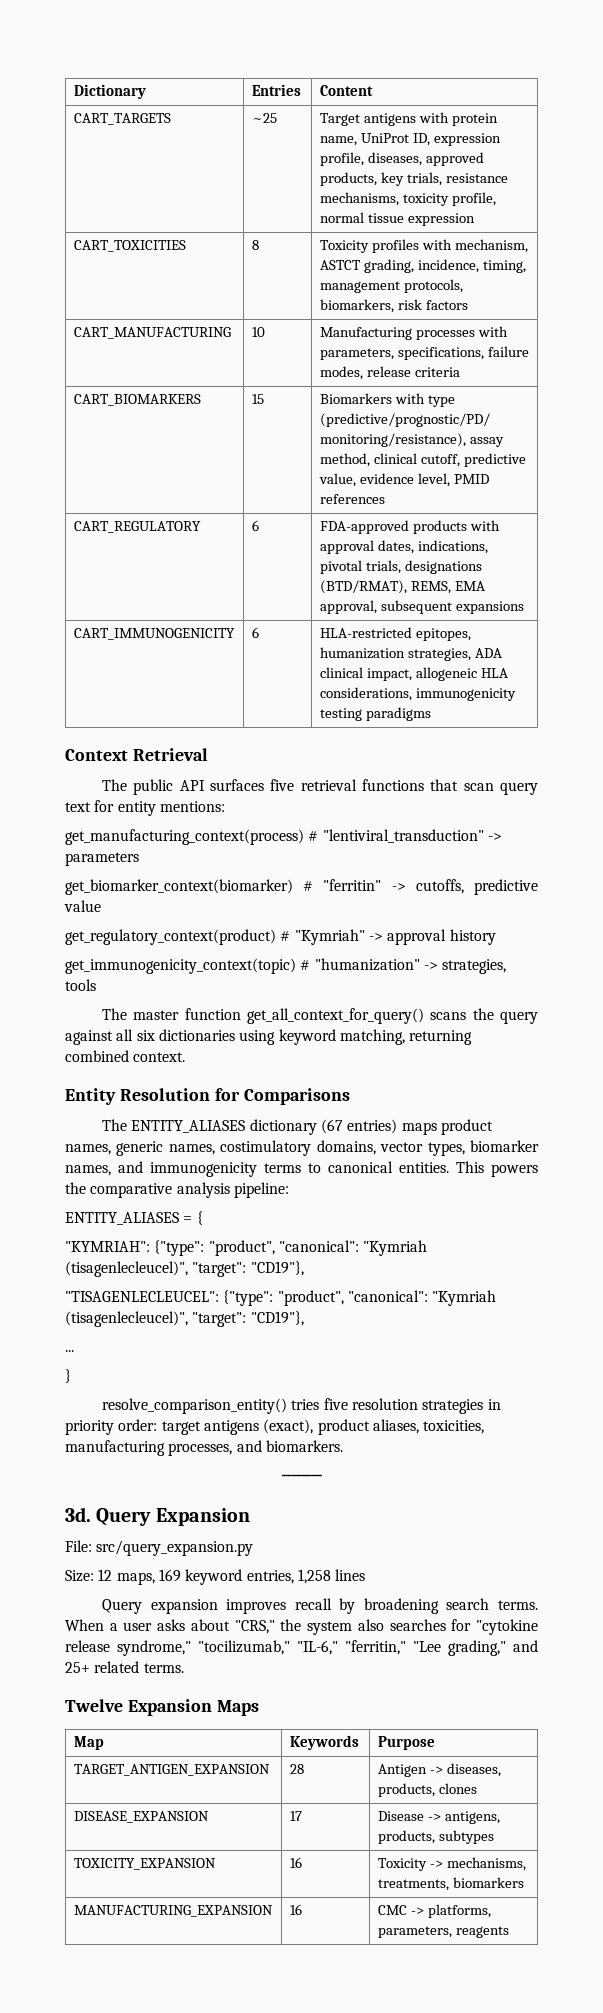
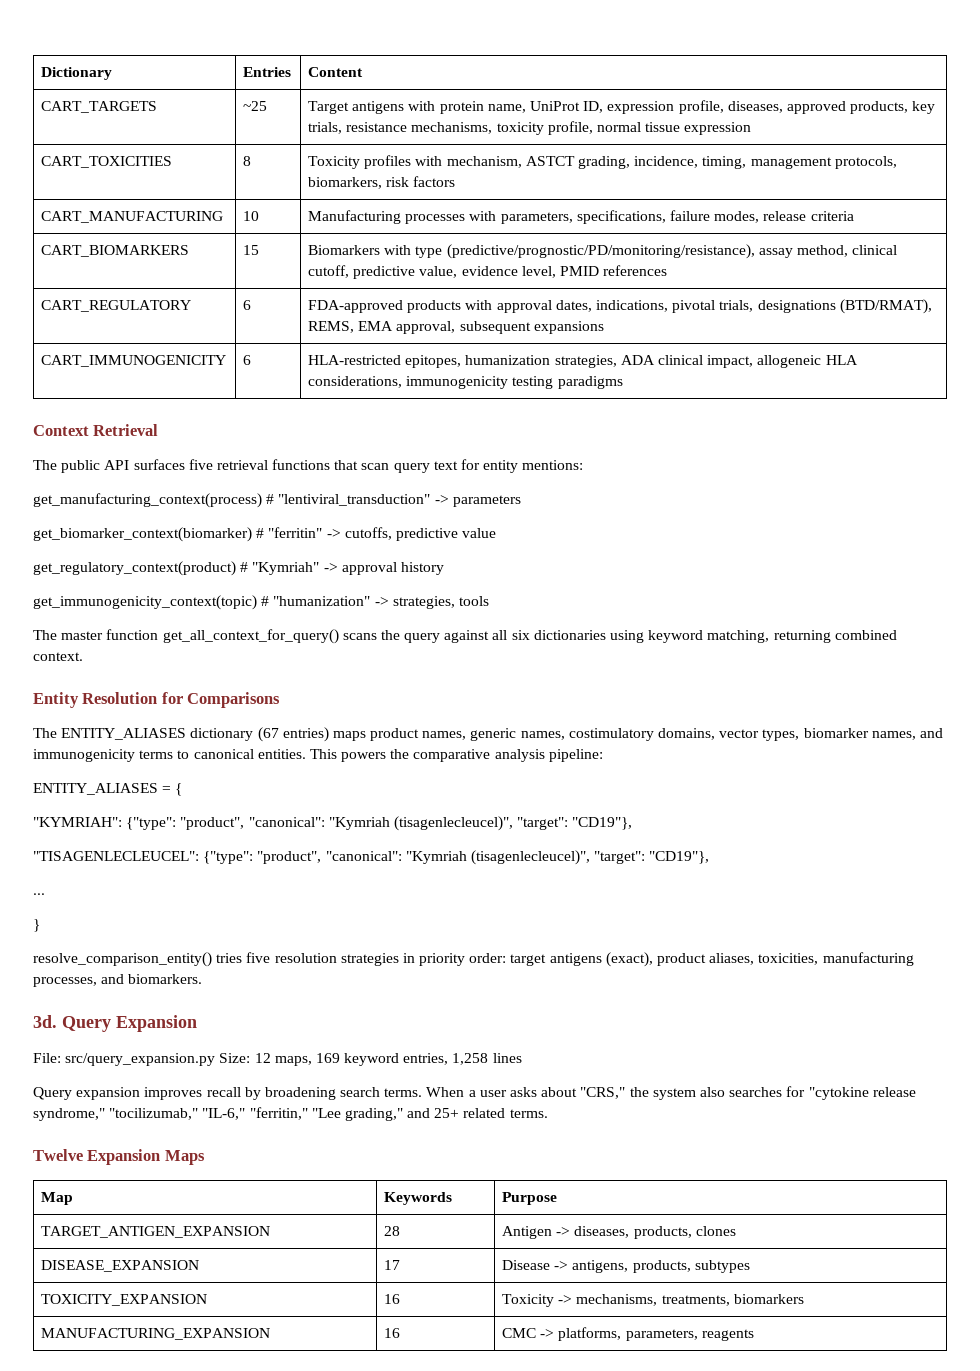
- ────
- File: src/query_expansion.py
- Size: 12 maps, 169 keyword entries, 1,258 lines
+ File: src/query_expansion.py Size: 12 maps, 169 keyword entries, 1,258 lines

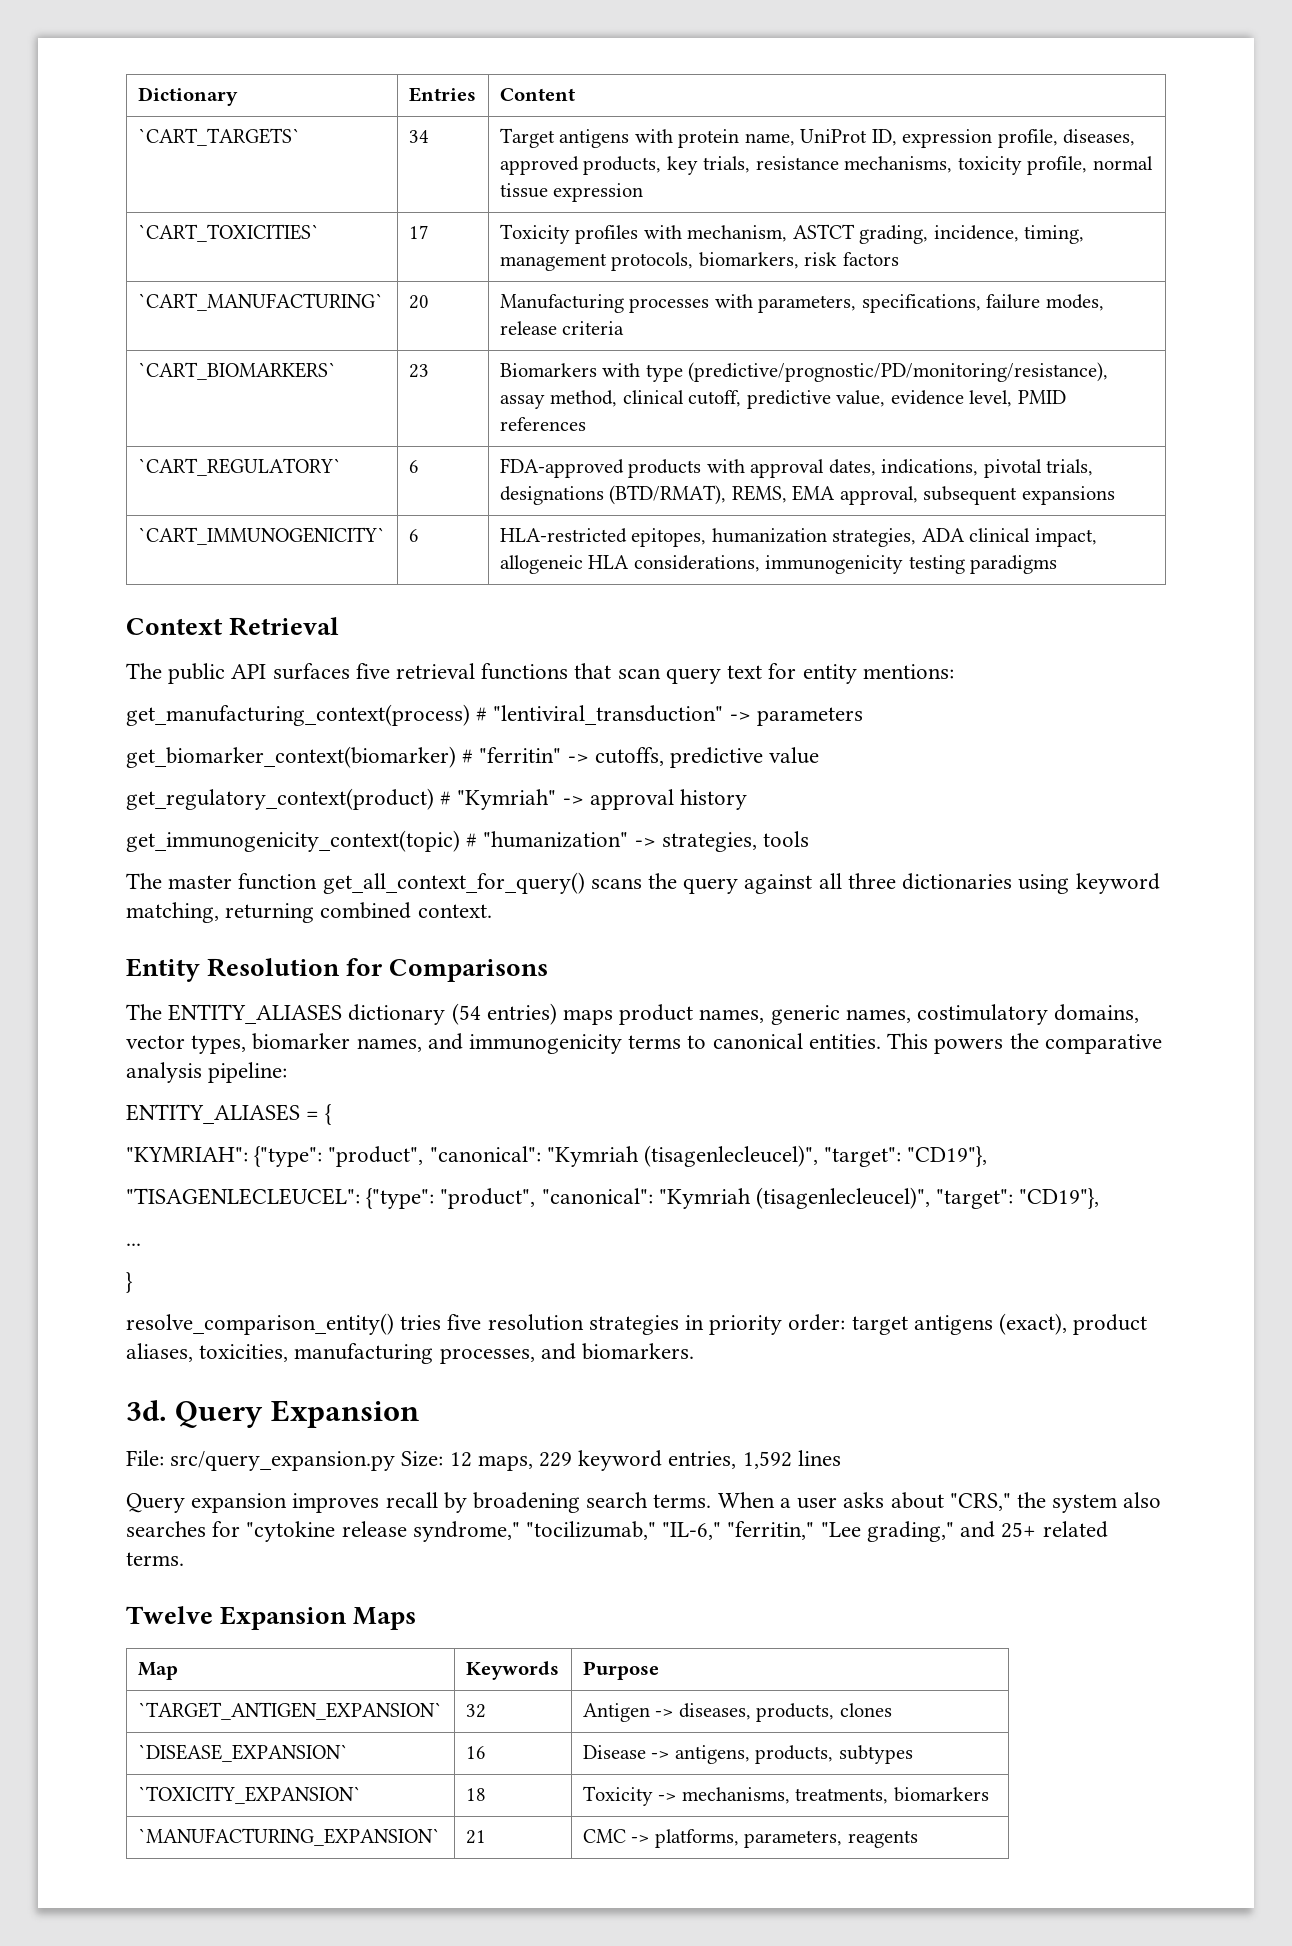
- CART_TARGETS | ~25 | Target antigens with protein name, UniProt ID, expression profile, diseases, approved products, key trials, resistance mechanisms, toxicity profile, normal tissue expression
+ `CART_TARGETS` | 34 | Target antigens with protein name, UniProt ID, expression profile, diseases, approved products, key trials, resistance mechanisms, toxicity profile, normal tissue expression
- CART_TOXICITIES | 8 | Toxicity profiles with mechanism, ASTCT grading, incidence, timing, management protocols, biomarkers, risk factors
+ `CART_TOXICITIES` | 17 | Toxicity profiles with mechanism, ASTCT grading, incidence, timing, management protocols, biomarkers, risk factors
- CART_MANUFACTURING | 10 | Manufacturing processes with parameters, specifications, failure modes, release criteria
+ `CART_MANUFACTURING` | 20 | Manufacturing processes with parameters, specifications, failure modes, release criteria
- CART_BIOMARKERS | 15 | Biomarkers with type (predictive/prognostic/PD/monitoring/resistance), assay method, clinical cutoff, predictive value, evidence level, PMID references
+ `CART_BIOMARKERS` | 23 | Biomarkers with type (predictive/prognostic/PD/monitoring/resistance), assay method, clinical cutoff, predictive value, evidence level, PMID references
- CART_REGULATORY | 6 | FDA-approved products with approval dates, indications, pivotal trials, designations (BTD/RMAT), REMS, EMA approval, subsequent expansions
+ `CART_REGULATORY` | 6 | FDA-approved products with approval dates, indications, pivotal trials, designations (BTD/RMAT), REMS, EMA approval, subsequent expansions
- CART_IMMUNOGENICITY | 6 | HLA-restricted epitopes, humanization strategies, ADA clinical impact, allogeneic HLA considerations, immunogenicity testing paradigms
+ `CART_IMMUNOGENICITY` | 6 | HLA-restricted epitopes, humanization strategies, ADA clinical impact, allogeneic HLA considerations, immunogenicity testing paradigms
- The master function get_all_context_for_query() scans the query against all six dictionaries using keyword matching, returning combined context.
+ The master function get_all_context_for_query() scans the query against all three dictionaries using keyword matching, returning combined context.
- The ENTITY_ALIASES dictionary (67 entries) maps product names, generic names, costimulatory domains, vector types, biomarker names, and immunogenicity terms to canonical entities.
+ The ENTITY_ALIASES dictionary (54 entries) maps product names, generic names, costimulatory domains, vector types, biomarker names, and immunogenicity terms to canonical entities.
- File: src/query_expansion.py Size: 12 maps, 169 keyword entries, 1,258 lines
+ File: src/query_expansion.py Size: 12 maps, 229 keyword entries, 1,592 lines
- TARGET_ANTIGEN_EXPANSION | 28 | Antigen -> diseases, products, clones
+ `TARGET_ANTIGEN_EXPANSION` | 32 | Antigen -> diseases, products, clones
- DISEASE_EXPANSION | 17 | Disease -> antigens, products, subtypes
+ `DISEASE_EXPANSION` | 16 | Disease -> antigens, products, subtypes
- TOXICITY_EXPANSION | 16 | Toxicity -> mechanisms, treatments, biomarkers
+ `TOXICITY_EXPANSION` | 18 | Toxicity -> mechanisms, treatments, biomarkers
- MANUFACTURING_EXPANSION | 16 | CMC -> platforms, parameters, reagents
+ `MANUFACTURING_EXPANSION` | 21 | CMC -> platforms, parameters, reagents

